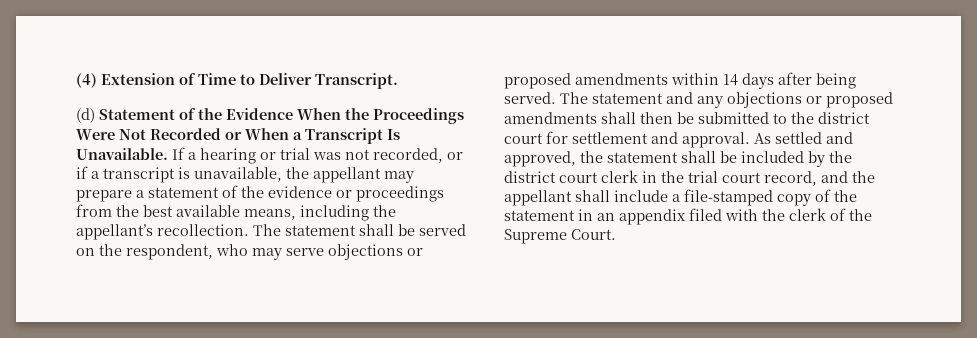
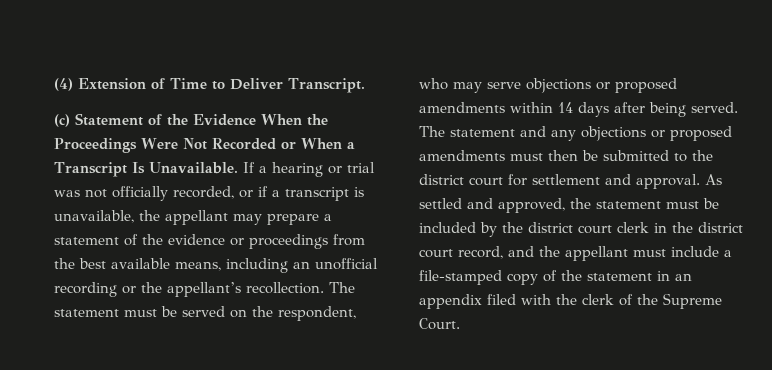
- (d) Statement of the Evidence When the Proceedings Were Not Recorded or When a Transcript Is Unavailable.
+ (c) Statement of the Evidence When the Proceedings Were Not Recorded or When a Transcript Is Unavailable.
- If a hearing or trial was not recorded, or if a transcript is unavailable, the appellant may prepare a statement of the evidence or proceedings from the best available means, including the appellant’s recollection.
+ If a hearing or trial was not officially recorded, or if a transcript is unavailable, the appellant may prepare a statement of the evidence or proceedings from the best available means, including an unofficial recording or the appellant’s recollection.
- The statement shall be served on the respondent, who may serve objections or proposed amendments within 14 days after being served.
+ The statement must be served on the respondent, who may serve objections or proposed amendments within 14 days after being served.
- The statement and any objections or proposed amendments shall then be submitted to the district court for settlement and approval.
+ The statement and any objections or proposed amendments must then be submitted to the district court for settlement and approval.
- As settled and approved, the statement shall be included by the district court clerk in the trial court record, and the appellant shall include a file-stamped copy of the statement in an appendix filed with the clerk of the Supreme Court.
+ As settled and approved, the statement must be included by the district court clerk in the district court record, and the appellant must include a file-stamped copy of the statement in an appendix filed with the clerk of the Supreme Court.

